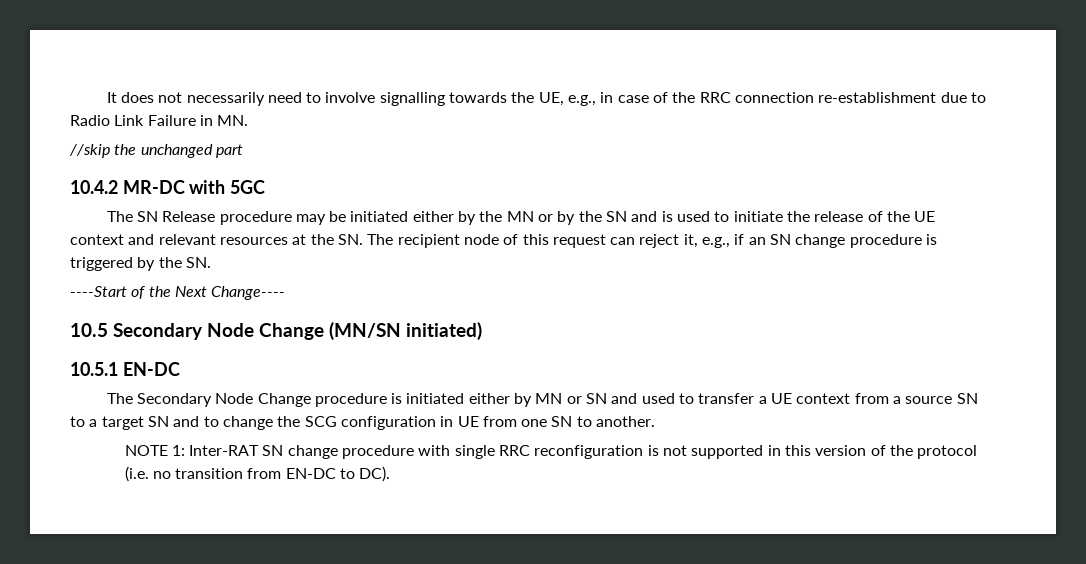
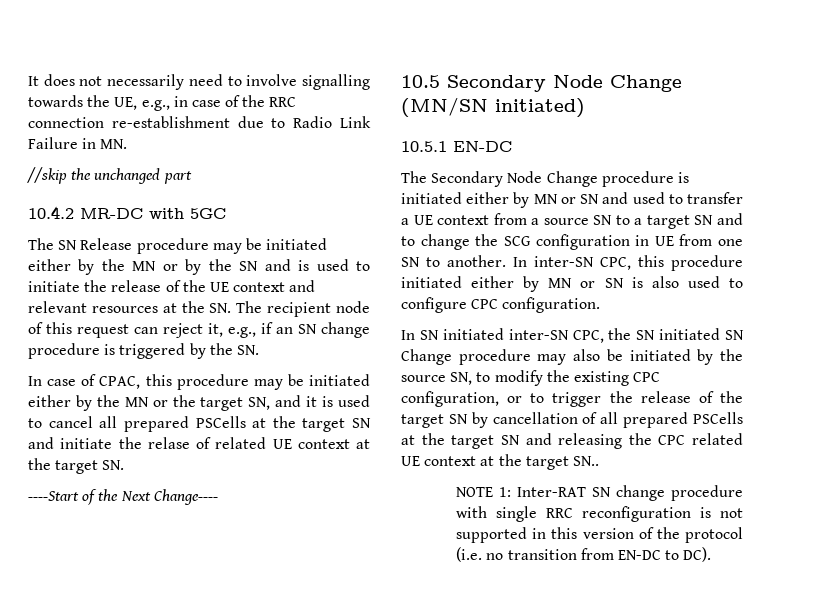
+ In case of CPAC, this procedure may be initiated either by the MN or the target SN, and it is used to cancel all prepared PSCells at the target SN and initiate the relase of related UE context at the target SN.
+ In inter-SN CPC, this procedure initiated either by MN or SN is also used to configure CPC configuration.
+ In SN initiated inter-SN CPC, the SN initiated SN Change procedure may also be initiated by the source SN, to modify the existing CPC configuration, or to trigger the release of the target SN by cancellation of all prepared PSCells at the target SN and releasing the CPC related UE context at the target SN..

